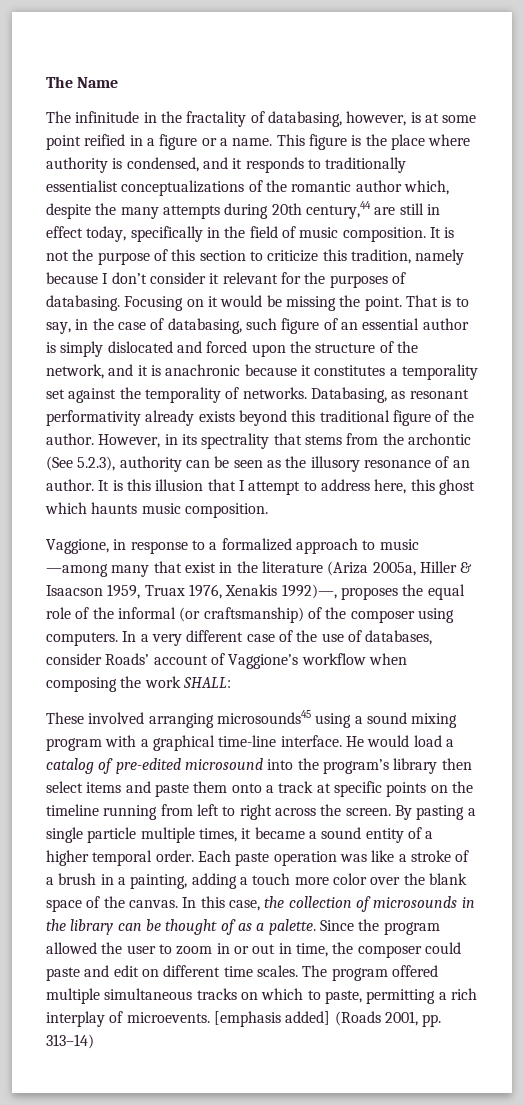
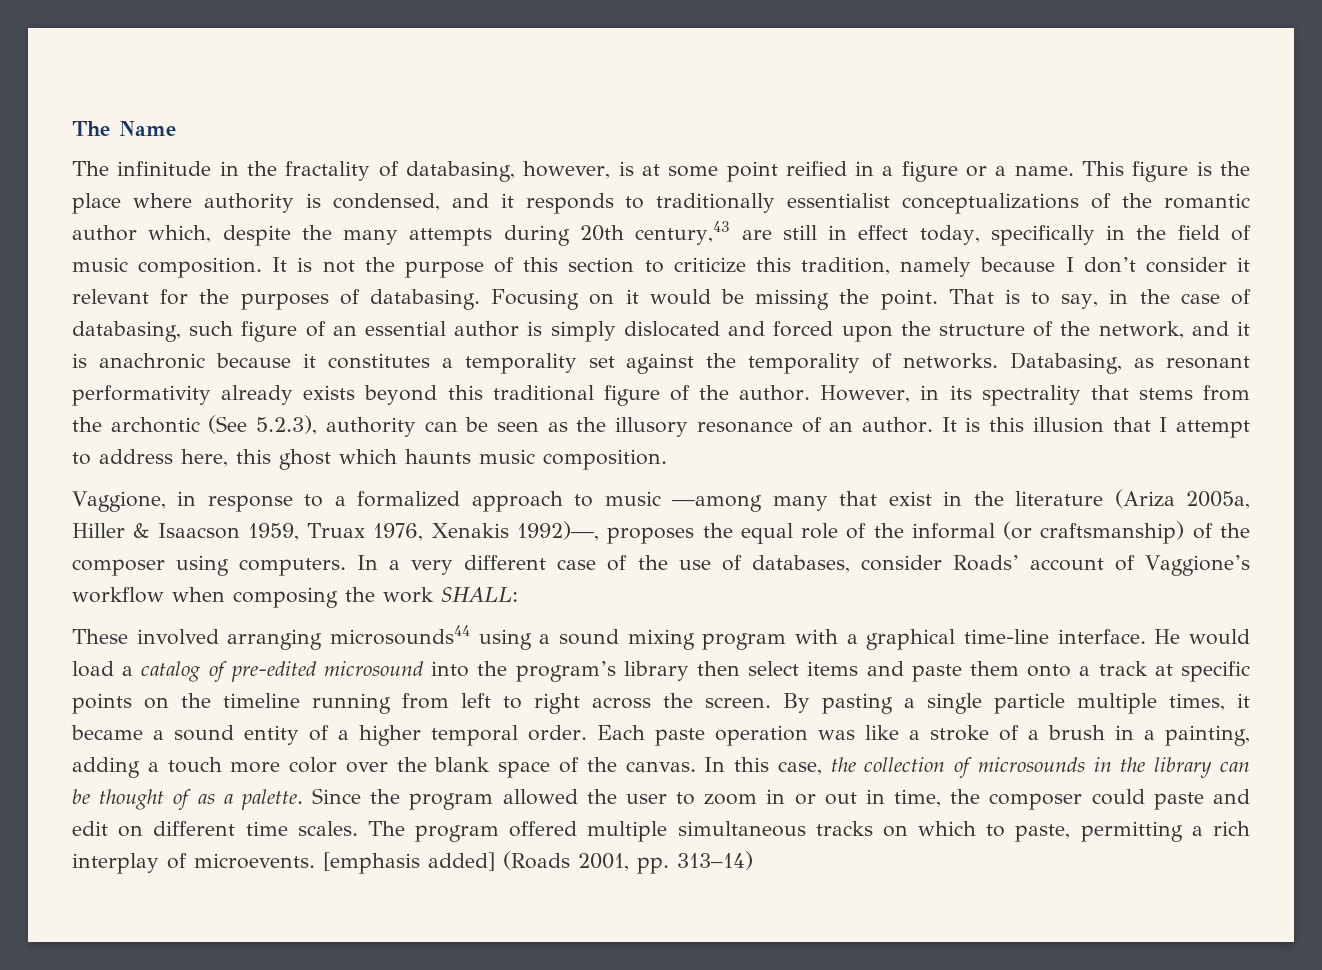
- This figure is the place where authority is condensed, and it responds to traditionally essentialist conceptualizations of the romantic author which, despite the many attempts during 20th century,44 are still in effect today, specifically in the field of music composition.
+ This figure is the place where authority is condensed, and it responds to traditionally essentialist conceptualizations of the romantic author which, despite the many attempts during 20th century,43 are still in effect today, specifically in the field of music composition.
- These involved arranging microsounds45 using a sound mixing program with a graphical time-line interface.
+ These involved arranging microsounds44 using a sound mixing program with a graphical time-line interface.

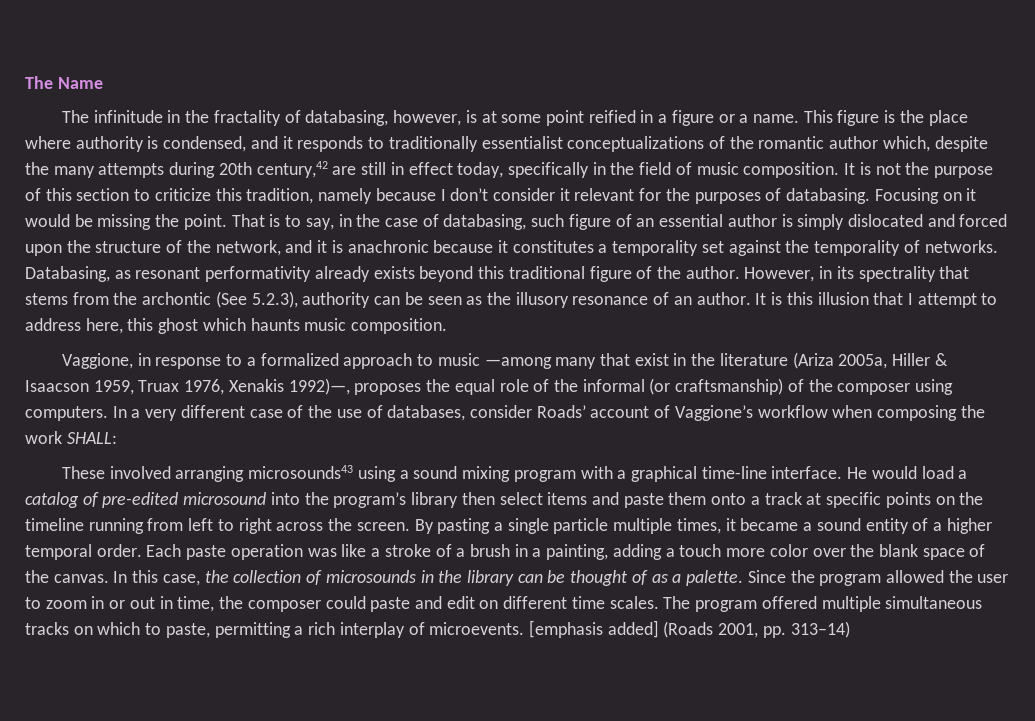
- This figure is the place where authority is condensed, and it responds to traditionally essentialist conceptualizations of the romantic author which, despite the many attempts during 20th century,43 are still in effect today, specifically in the field of music composition.
+ This figure is the place where authority is condensed, and it responds to traditionally essentialist conceptualizations of the romantic author which, despite the many attempts during 20th century,42 are still in effect today, specifically in the field of music composition.
- These involved arranging microsounds44 using a sound mixing program with a graphical time-line interface.
+ These involved arranging microsounds43 using a sound mixing program with a graphical time-line interface.

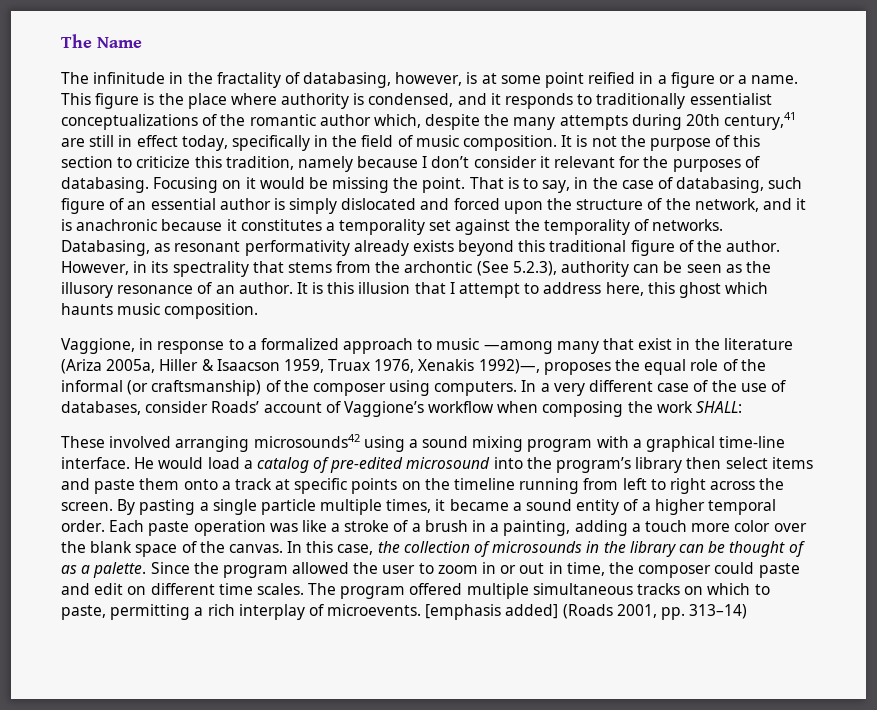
- This figure is the place where authority is condensed, and it responds to traditionally essentialist conceptualizations of the romantic author which, despite the many attempts during 20th century,42 are still in effect today, specifically in the field of music composition.
+ This figure is the place where authority is condensed, and it responds to traditionally essentialist conceptualizations of the romantic author which, despite the many attempts during 20th century,41 are still in effect today, specifically in the field of music composition.
- These involved arranging microsounds43 using a sound mixing program with a graphical time-line interface.
+ These involved arranging microsounds42 using a sound mixing program with a graphical time-line interface.

